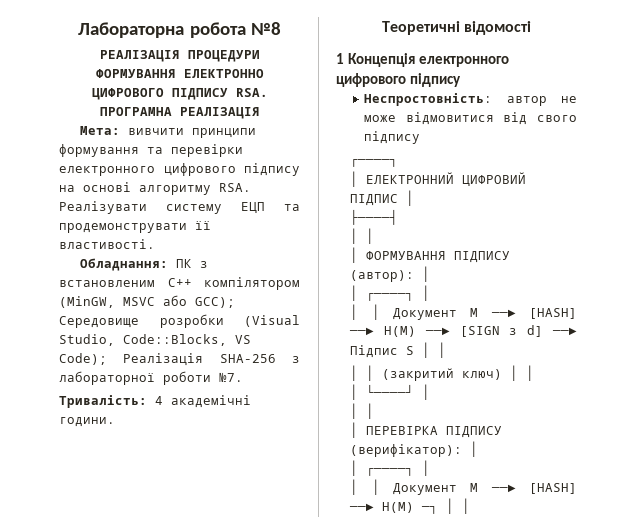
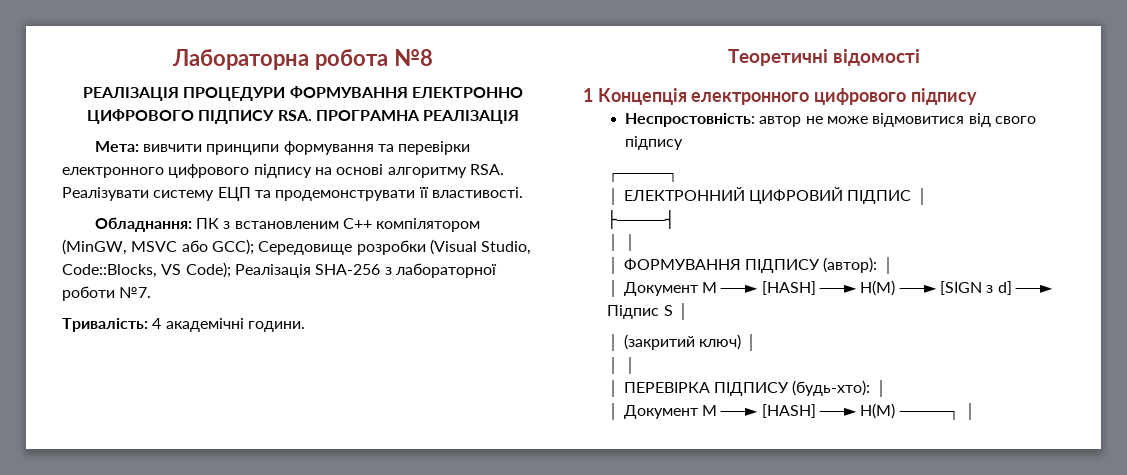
  │ ФОРМУВАННЯ ПІДПИСУ (автор): │
- │ ┌────┐ │
- │ │ Документ M ──► [HASH] ──► H(M) ──► [SIGN з d] ──► Підпис S │ │
- │ │ (закритий ключ) │ │
- │ └────┘ │
+ │ Документ M ──► [HASH] ──► H(M) ──► [SIGN з d] ──► Підпис S │
+ │ (закритий ключ) │
- │ ПЕРЕВІРКА ПІДПИСУ (верифікатор): │
- │ ┌────┐ │
- │ │ Документ M ──► [HASH] ──► H(M) ─┐ │ │
+ │ ПЕРЕВІРКА ПІДПИСУ (будь-хто): │
+ │ Документ M ──► [HASH] ──► H(M) ────┐ │

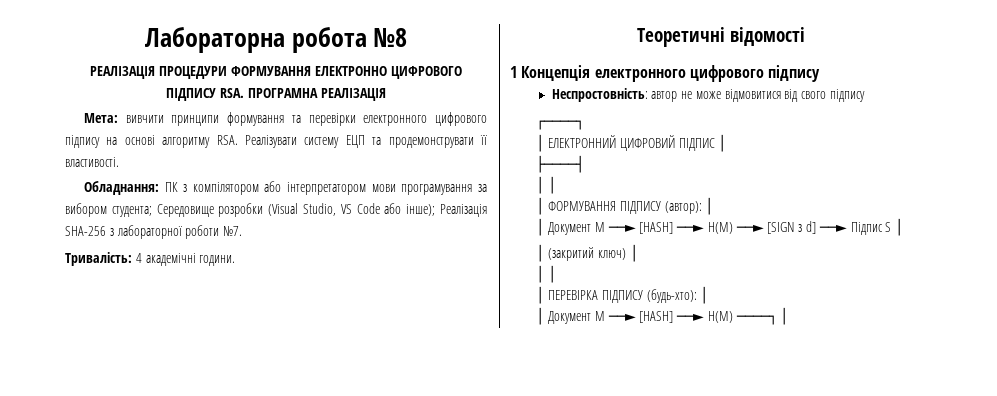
- Обладнання: ПК з встановленим C++ компілятором (MinGW, MSVC або GCC); Середовище розробки (Visual Studio, Code::Blocks, VS Code); Реалізація SHA-256 з лабораторної роботи №7.
+ Обладнання: ПК з компілятором або інтерпретатором мови програмування за вибором студента; Середовище розробки (Visual Studio, VS Code або інше); Реалізація SHA-256 з лабораторної роботи №7.

